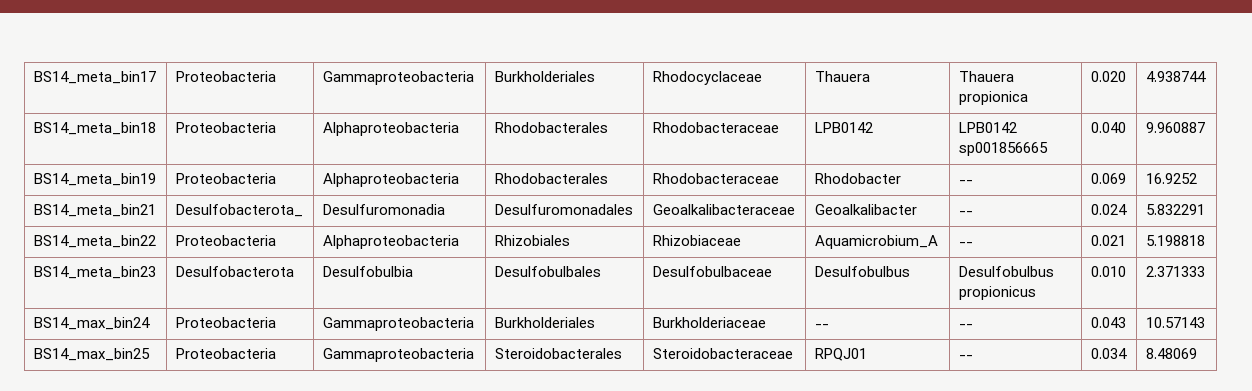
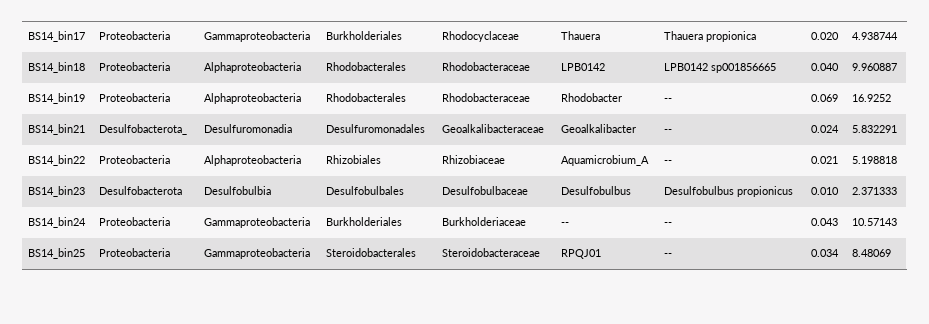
- BS14_meta_bin17 | Proteobacteria | Gammaproteobacteria | Burkholderiales | Rhodocyclaceae | Thauera | Thauera propionica | 0.020 | 4.938744
+ BS14_bin17 | Proteobacteria | Gammaproteobacteria | Burkholderiales | Rhodocyclaceae | Thauera | Thauera propionica | 0.020 | 4.938744
- BS14_meta_bin18 | Proteobacteria | Alphaproteobacteria | Rhodobacterales | Rhodobacteraceae | LPB0142 | LPB0142 sp001856665 | 0.040 | 9.960887
+ BS14_bin18 | Proteobacteria | Alphaproteobacteria | Rhodobacterales | Rhodobacteraceae | LPB0142 | LPB0142 sp001856665 | 0.040 | 9.960887
- BS14_meta_bin19 | Proteobacteria | Alphaproteobacteria | Rhodobacterales | Rhodobacteraceae | Rhodobacter | -- | 0.069 | 16.9252
+ BS14_bin19 | Proteobacteria | Alphaproteobacteria | Rhodobacterales | Rhodobacteraceae | Rhodobacter | -- | 0.069 | 16.9252
- BS14_meta_bin21 | Desulfobacterota_ | Desulfuromonadia | Desulfuromonadales | Geoalkalibacteraceae | Geoalkalibacter | -- | 0.024 | 5.832291
+ BS14_bin21 | Desulfobacterota_ | Desulfuromonadia | Desulfuromonadales | Geoalkalibacteraceae | Geoalkalibacter | -- | 0.024 | 5.832291
- BS14_meta_bin22 | Proteobacteria | Alphaproteobacteria | Rhizobiales | Rhizobiaceae | Aquamicrobium_A | -- | 0.021 | 5.198818
+ BS14_bin22 | Proteobacteria | Alphaproteobacteria | Rhizobiales | Rhizobiaceae | Aquamicrobium_A | -- | 0.021 | 5.198818
- BS14_meta_bin23 | Desulfobacterota | Desulfobulbia | Desulfobulbales | Desulfobulbaceae | Desulfobulbus | Desulfobulbus propionicus | 0.010 | 2.371333
+ BS14_bin23 | Desulfobacterota | Desulfobulbia | Desulfobulbales | Desulfobulbaceae | Desulfobulbus | Desulfobulbus propionicus | 0.010 | 2.371333
- BS14_max_bin24 | Proteobacteria | Gammaproteobacteria | Burkholderiales | Burkholderiaceae | -- | -- | 0.043 | 10.57143
+ BS14_bin24 | Proteobacteria | Gammaproteobacteria | Burkholderiales | Burkholderiaceae | -- | -- | 0.043 | 10.57143
- BS14_max_bin25 | Proteobacteria | Gammaproteobacteria | Steroidobacterales | Steroidobacteraceae | RPQJ01 | -- | 0.034 | 8.48069
+ BS14_bin25 | Proteobacteria | Gammaproteobacteria | Steroidobacterales | Steroidobacteraceae | RPQJ01 | -- | 0.034 | 8.48069

